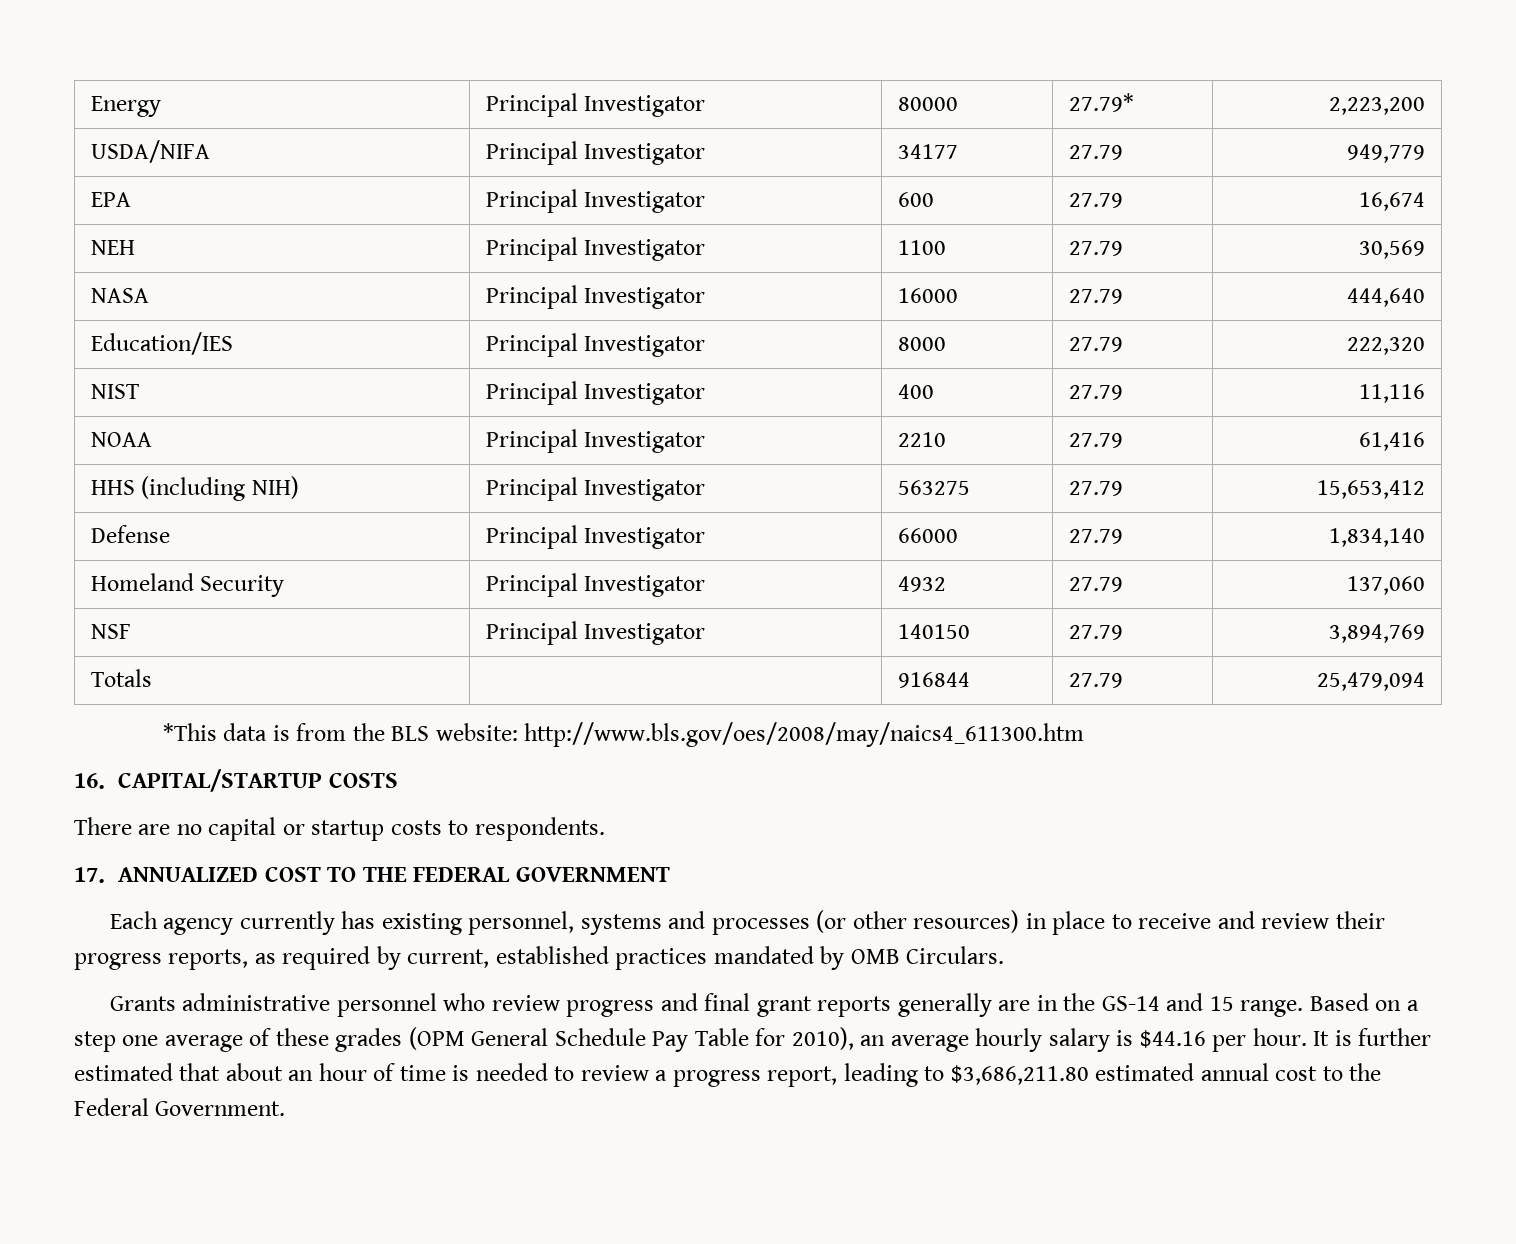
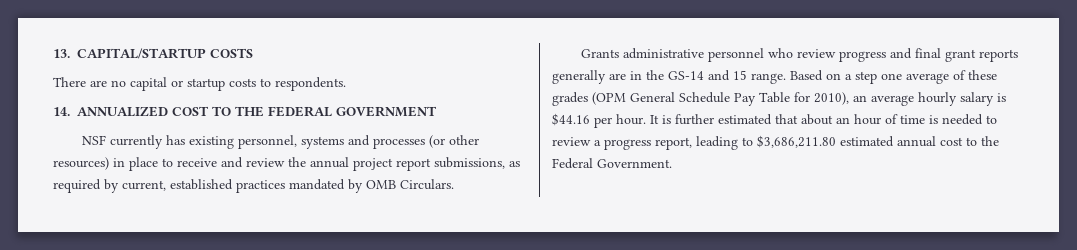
- Energy | Principal Investigator | 80000 | 27.79* | 2,223,200
- USDA/NIFA | Principal Investigator | 34177 | 27.79 | 949,779
- EPA | Principal Investigator | 600 | 27.79 | 16,674
- NEH | Principal Investigator | 1100 | 27.79 | 30,569
- NASA | Principal Investigator | 16000 | 27.79 | 444,640
- Education/IES | Principal Investigator | 8000 | 27.79 | 222,320
- NIST | Principal Investigator | 400 | 27.79 | 11,116
- NOAA | Principal Investigator | 2210 | 27.79 | 61,416
- HHS (including NIH) | Principal Investigator | 563275 | 27.79 | 15,653,412
- Defense | Principal Investigator | 66000 | 27.79 | 1,834,140
- Homeland Security | Principal Investigator | 4932 | 27.79 | 137,060
- NSF | Principal Investigator | 140150 | 27.79 | 3,894,769
- Totals | | 916844 | 27.79 | 25,479,094
- *This data is from the BLS website: http://www.bls.gov/oes/2008/may/naics4_611300.htm
- 16. CAPITAL/STARTUP COSTS
+ 13. CAPITAL/STARTUP COSTS
- 17. ANNUALIZED COST TO THE FEDERAL GOVERNMENT
+ 14. ANNUALIZED COST TO THE FEDERAL GOVERNMENT
- Each agency currently has existing personnel, systems and processes (or other resources) in place to receive and review their progress reports, as required by current, established practices mandated by OMB Circulars.
+ NSF currently has existing personnel, systems and processes (or other resources) in place to receive and review the annual project report submissions, as required by current, established practices mandated by OMB Circulars.

